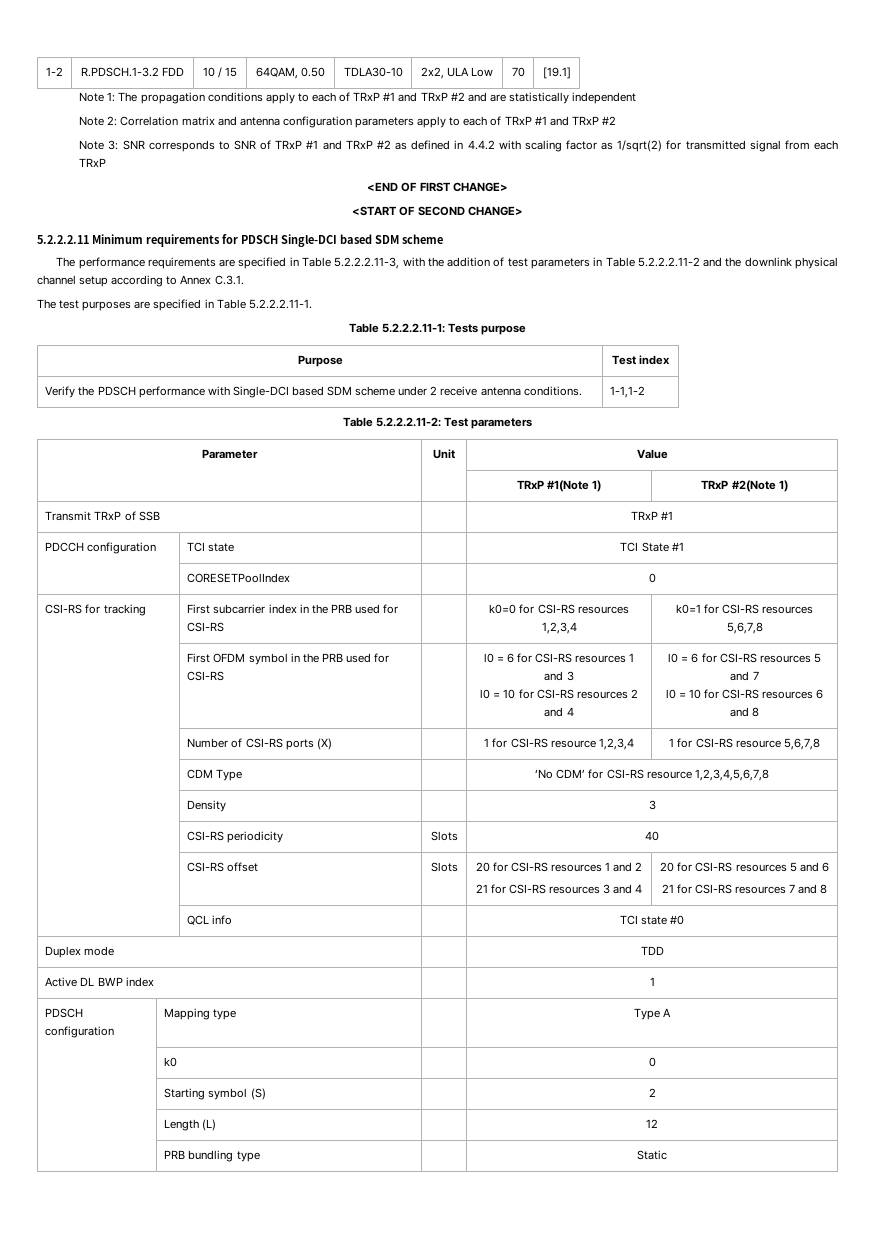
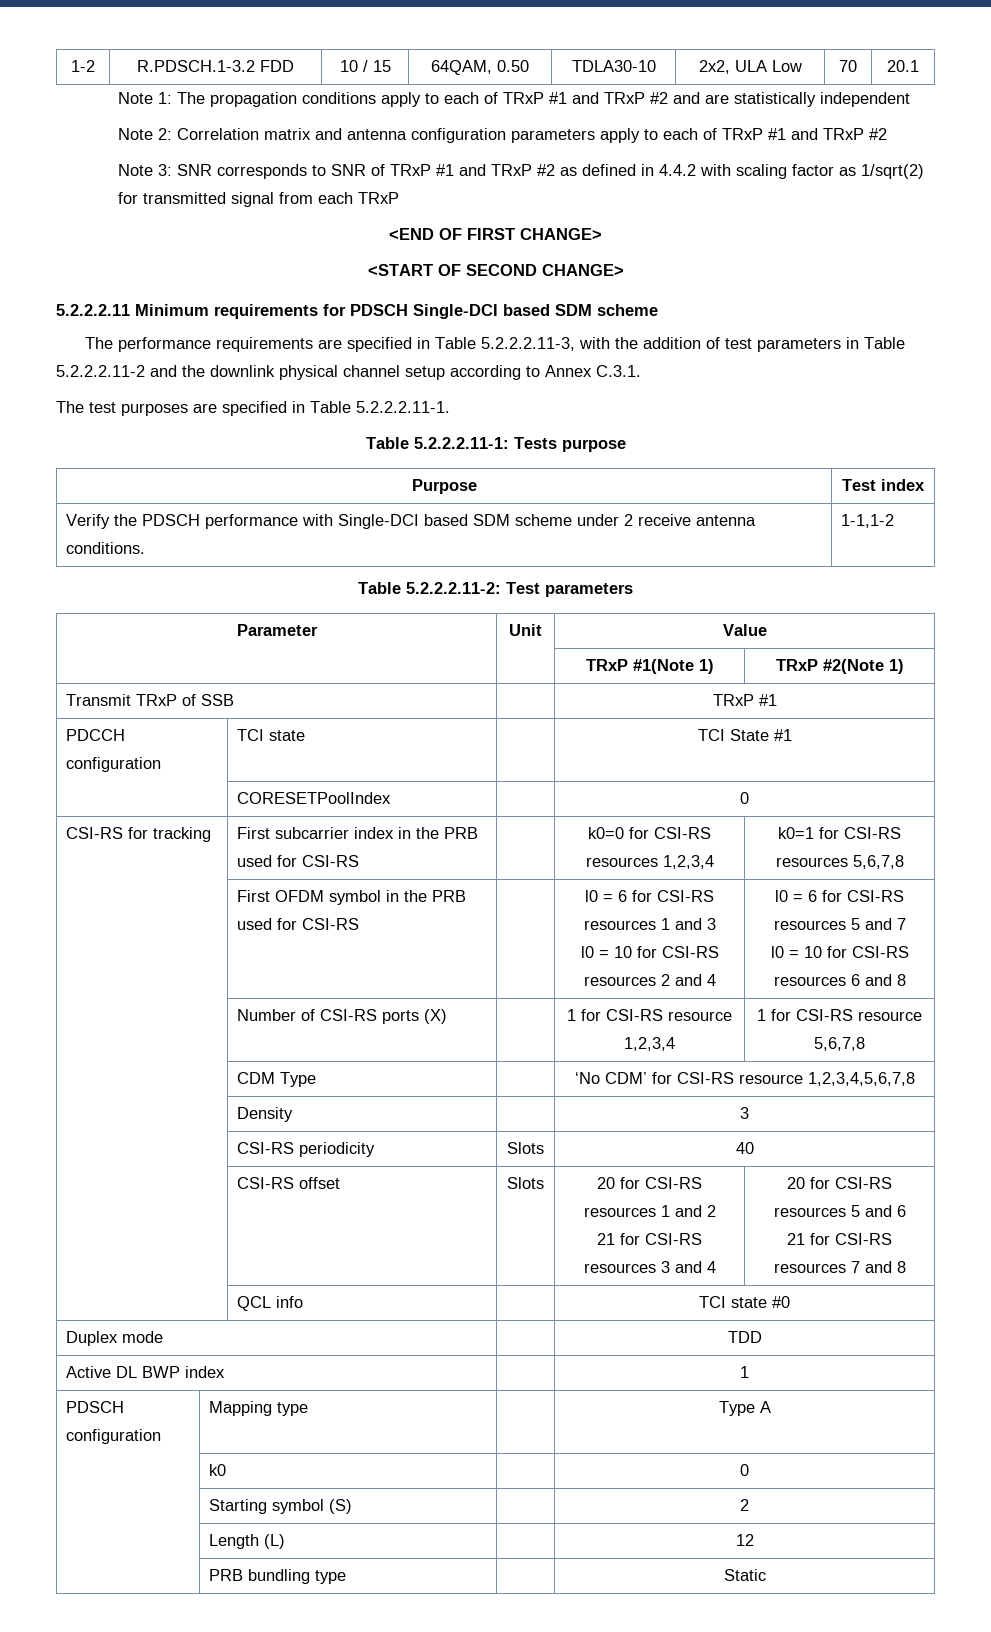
- 1-2 | R.PDSCH.1-3.2 FDD | 10 / 15 | 64QAM, 0.50 | TDLA30-10 | 2x2, ULA Low | 70 | [19.1]
+ 1-2 | R.PDSCH.1-3.2 FDD | 10 / 15 | 64QAM, 0.50 | TDLA30-10 | 2x2, ULA Low | 70 | 20.1

